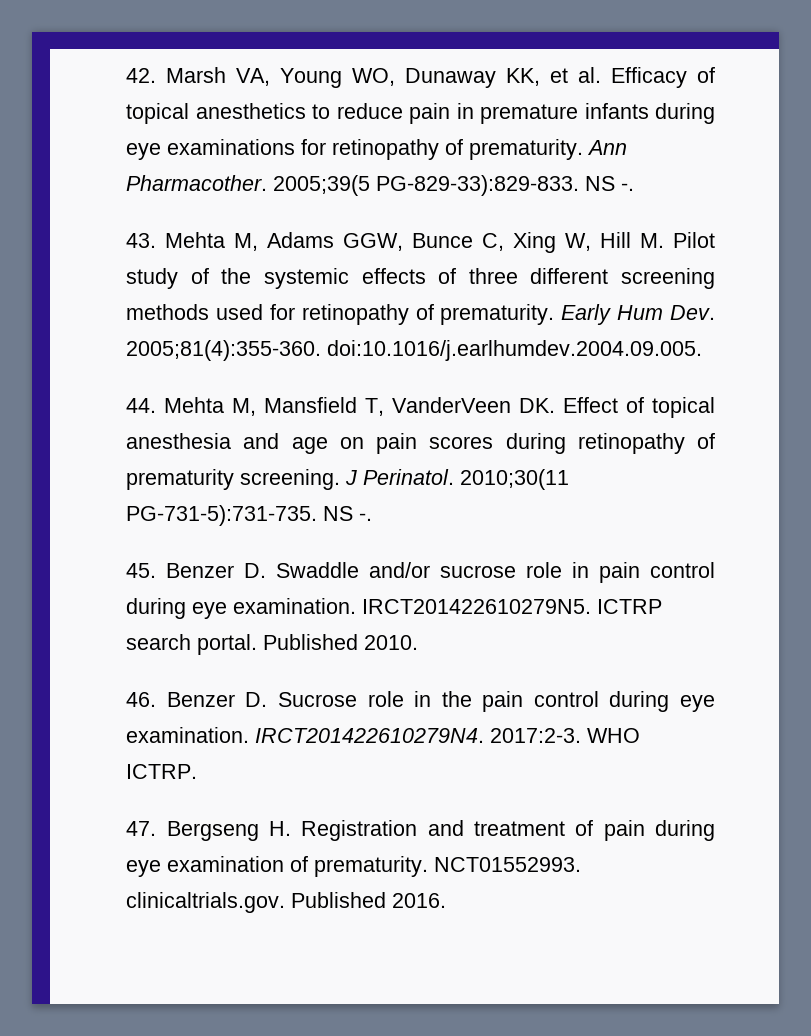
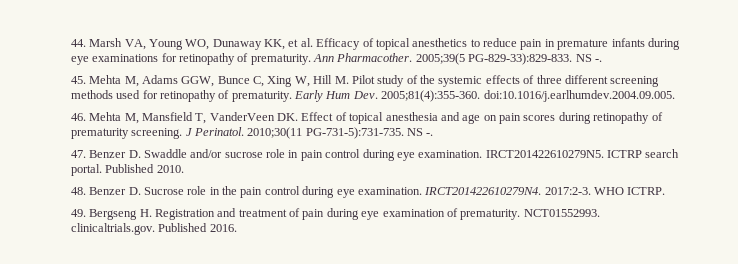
- 42. Marsh VA, Young WO, Dunaway KK, et al. Efficacy of topical anesthetics to reduce pain in premature infants during eye examinations for retinopathy of prematurity.
+ 44. Marsh VA, Young WO, Dunaway KK, et al. Efficacy of topical anesthetics to reduce pain in premature infants during eye examinations for retinopathy of prematurity.
- 43. Mehta M, Adams GGW, Bunce C, Xing W, Hill M. Pilot study of the systemic effects of three different screening methods used for retinopathy of prematurity.
+ 45. Mehta M, Adams GGW, Bunce C, Xing W, Hill M. Pilot study of the systemic effects of three different screening methods used for retinopathy of prematurity.
- 44. Mehta M, Mansfield T, VanderVeen DK. Effect of topical anesthesia and age on pain scores during retinopathy of prematurity screening.
+ 46. Mehta M, Mansfield T, VanderVeen DK. Effect of topical anesthesia and age on pain scores during retinopathy of prematurity screening.
- 45. Benzer D. Swaddle and/or sucrose role in pain control during eye examination.
+ 47. Benzer D. Swaddle and/or sucrose role in pain control during eye examination.
- 46. Benzer D. Sucrose role in the pain control during eye examination.
+ 48. Benzer D. Sucrose role in the pain control during eye examination.
- 47. Bergseng H. Registration and treatment of pain during eye examination of prematurity.
+ 49. Bergseng H. Registration and treatment of pain during eye examination of prematurity.

